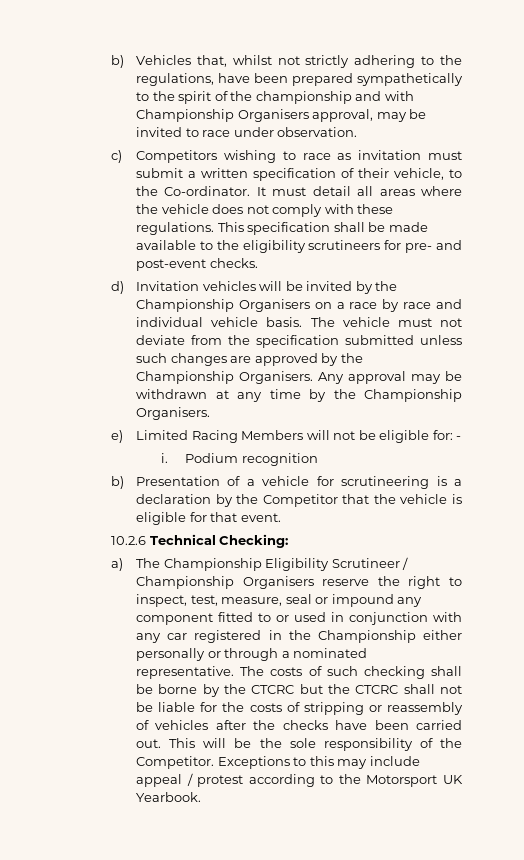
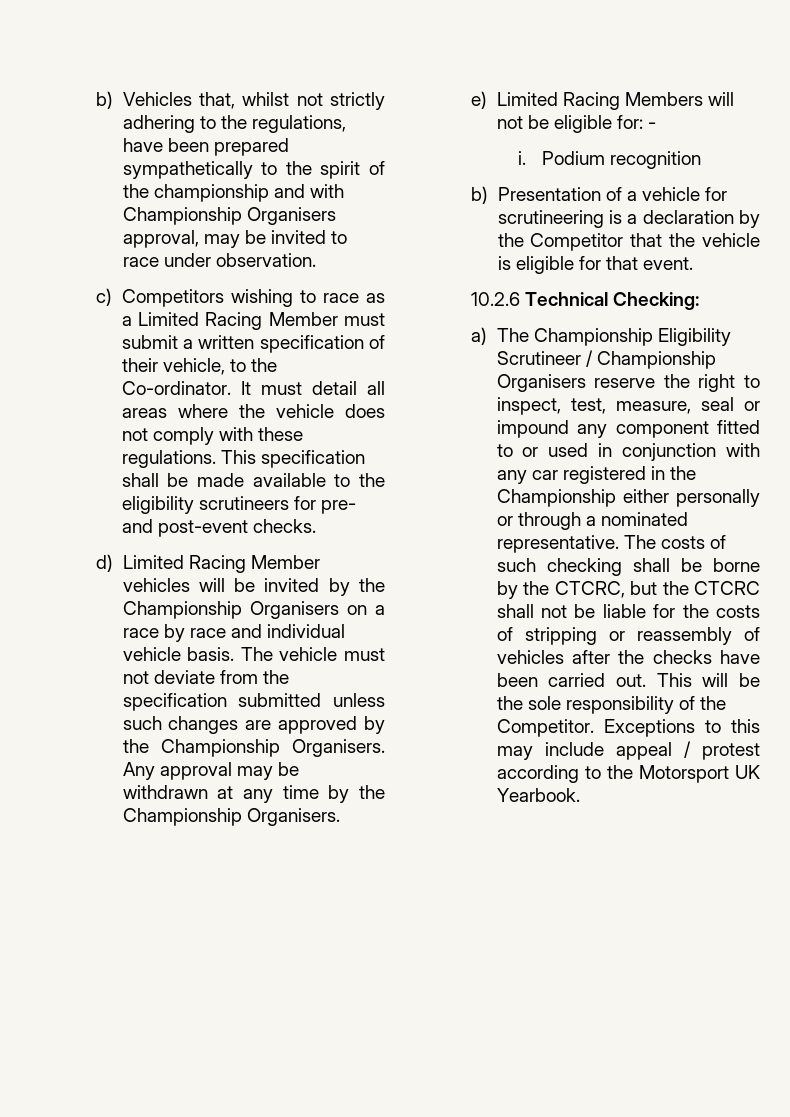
- c) Competitors wishing to race as invitation must submit a written specification of their vehicle, to the Co-ordinator.
+ c) Competitors wishing to race as a Limited Racing Member must submit a written specification of their vehicle, to the Co-ordinator.
- d) Invitation vehicles will be invited by the Championship Organisers on a race by race and individual vehicle basis.
+ d) Limited Racing Member vehicles will be invited by the Championship Organisers on a race by race and individual vehicle basis.
- The costs of such checking shall be borne by the CTCRC but the CTCRC shall not be liable for the costs of stripping or reassembly of vehicles after the checks have been carried out.
+ The costs of such checking shall be borne by the CTCRC, but the CTCRC shall not be liable for the costs of stripping or reassembly of vehicles after the checks have been carried out.

